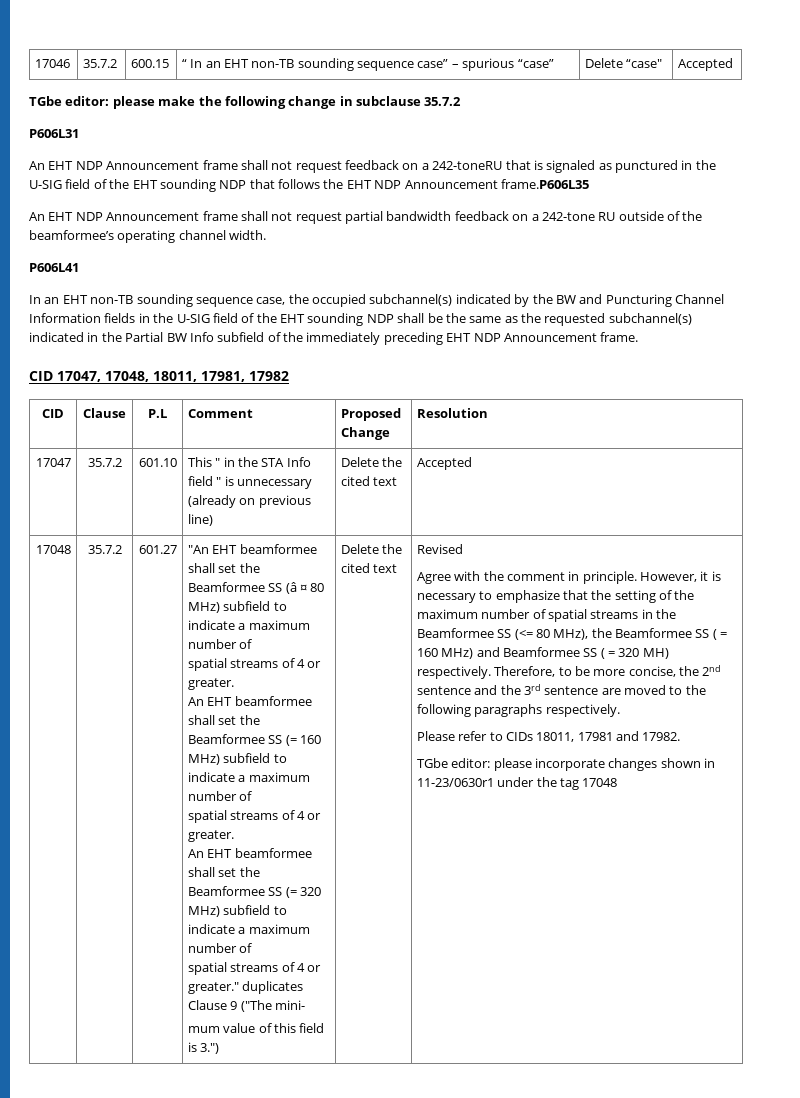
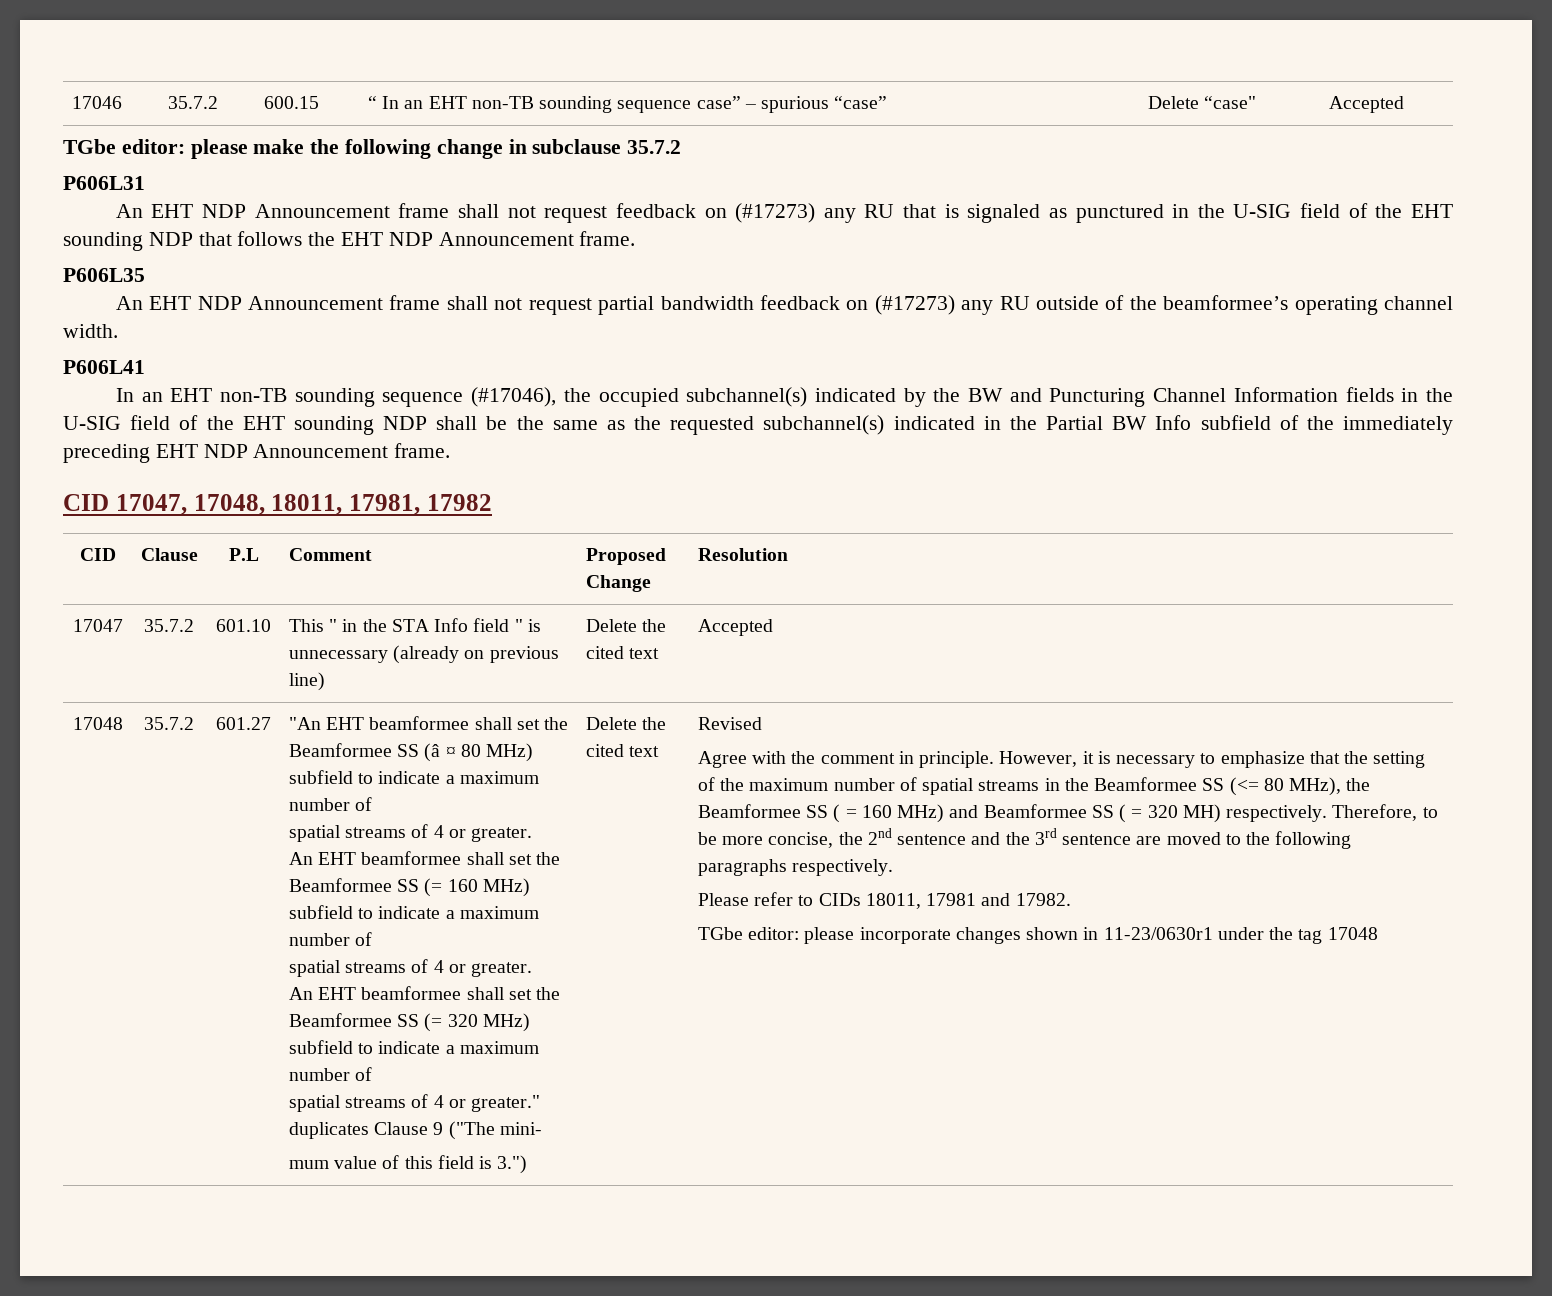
- An EHT NDP Announcement frame shall not request feedback on a 242-toneRU that is signaled as punctured in the U-SIG field of the EHT sounding NDP that follows the EHT NDP Announcement frame.P606L35
+ An EHT NDP Announcement frame shall not request feedback on (#17273) any RU that is signaled as punctured in the U-SIG field of the EHT sounding NDP that follows the EHT NDP Announcement frame.
+ P606L35
- An EHT NDP Announcement frame shall not request partial bandwidth feedback on a 242-tone RU outside of the beamformee’s operating channel width.
+ An EHT NDP Announcement frame shall not request partial bandwidth feedback on (#17273) any RU outside of the beamformee’s operating channel width.
- In an EHT non-TB sounding sequence case, the occupied subchannel(s) indicated by the BW and Puncturing Channel Information fields in the U-SIG field of the EHT sounding NDP shall be the same as the requested subchannel(s) indicated in the Partial BW Info subfield of the immediately preceding EHT NDP Announcement frame.
+ In an EHT non-TB sounding sequence (#17046), the occupied subchannel(s) indicated by the BW and Puncturing Channel Information fields in the U-SIG field of the EHT sounding NDP shall be the same as the requested subchannel(s) indicated in the Partial BW Info subfield of the immediately preceding EHT NDP Announcement frame.

